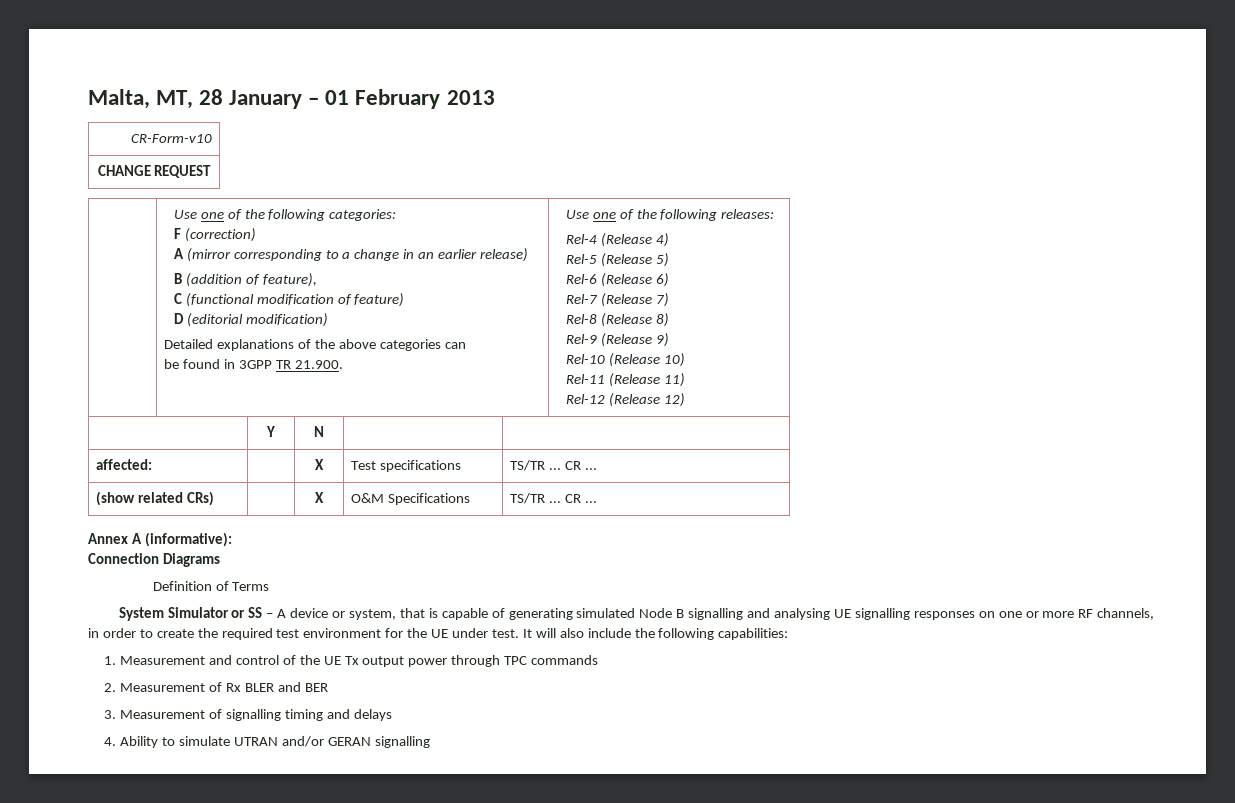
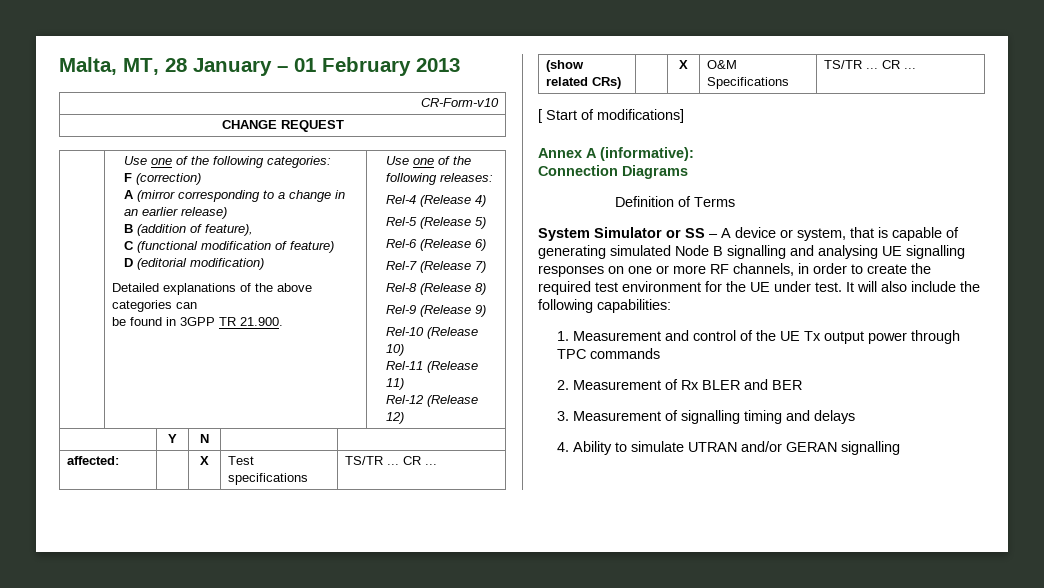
+ [ Start of modifications]

